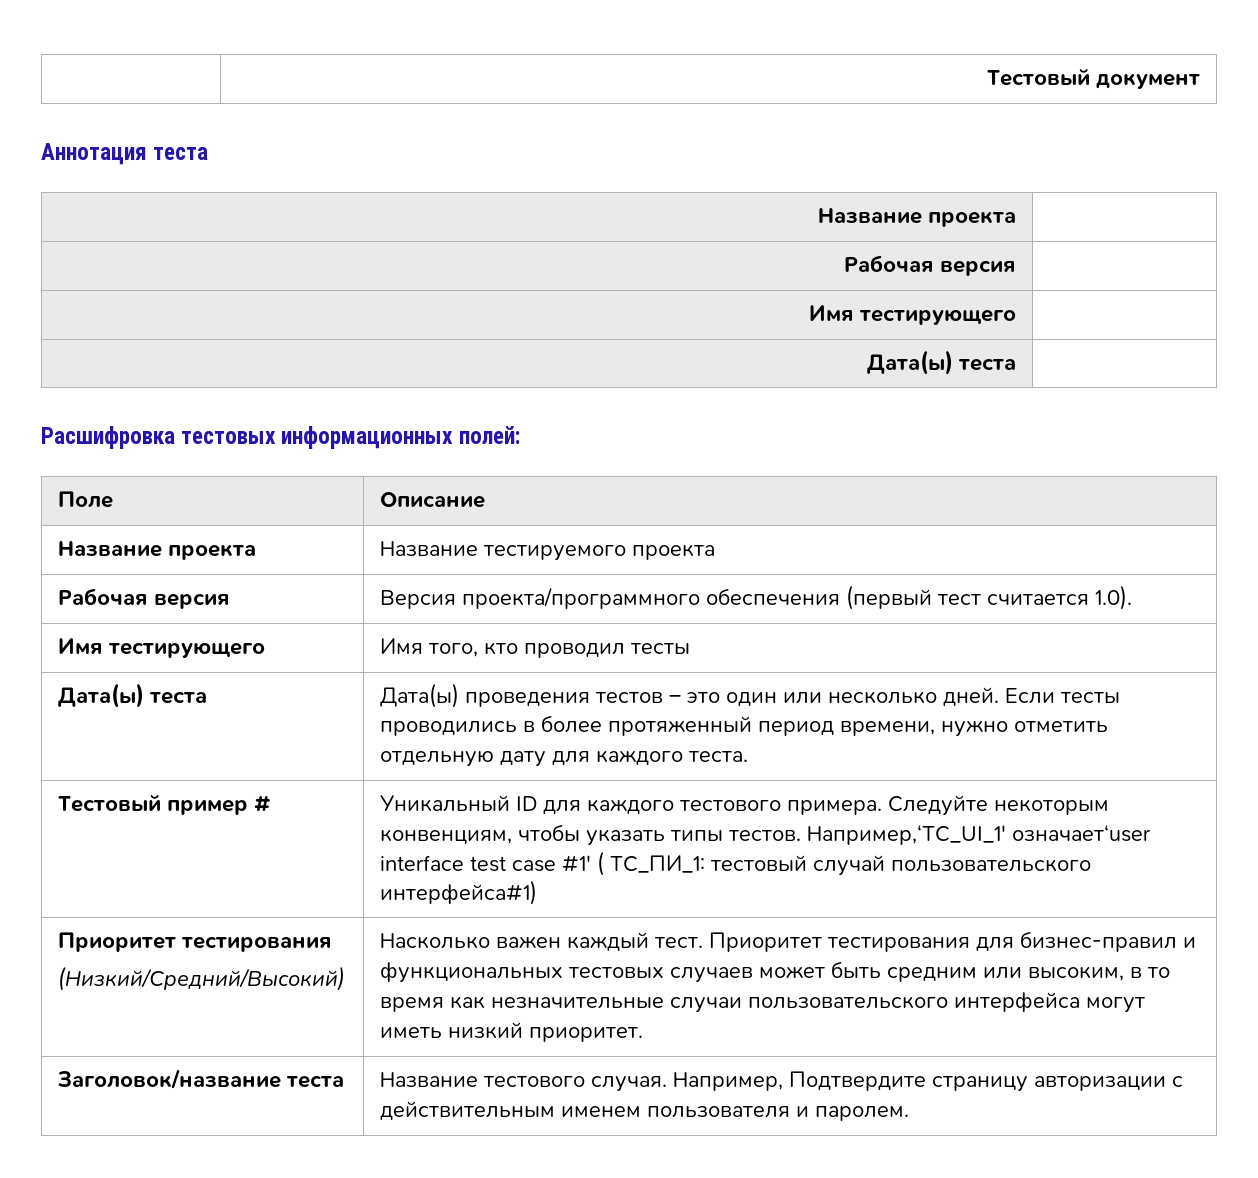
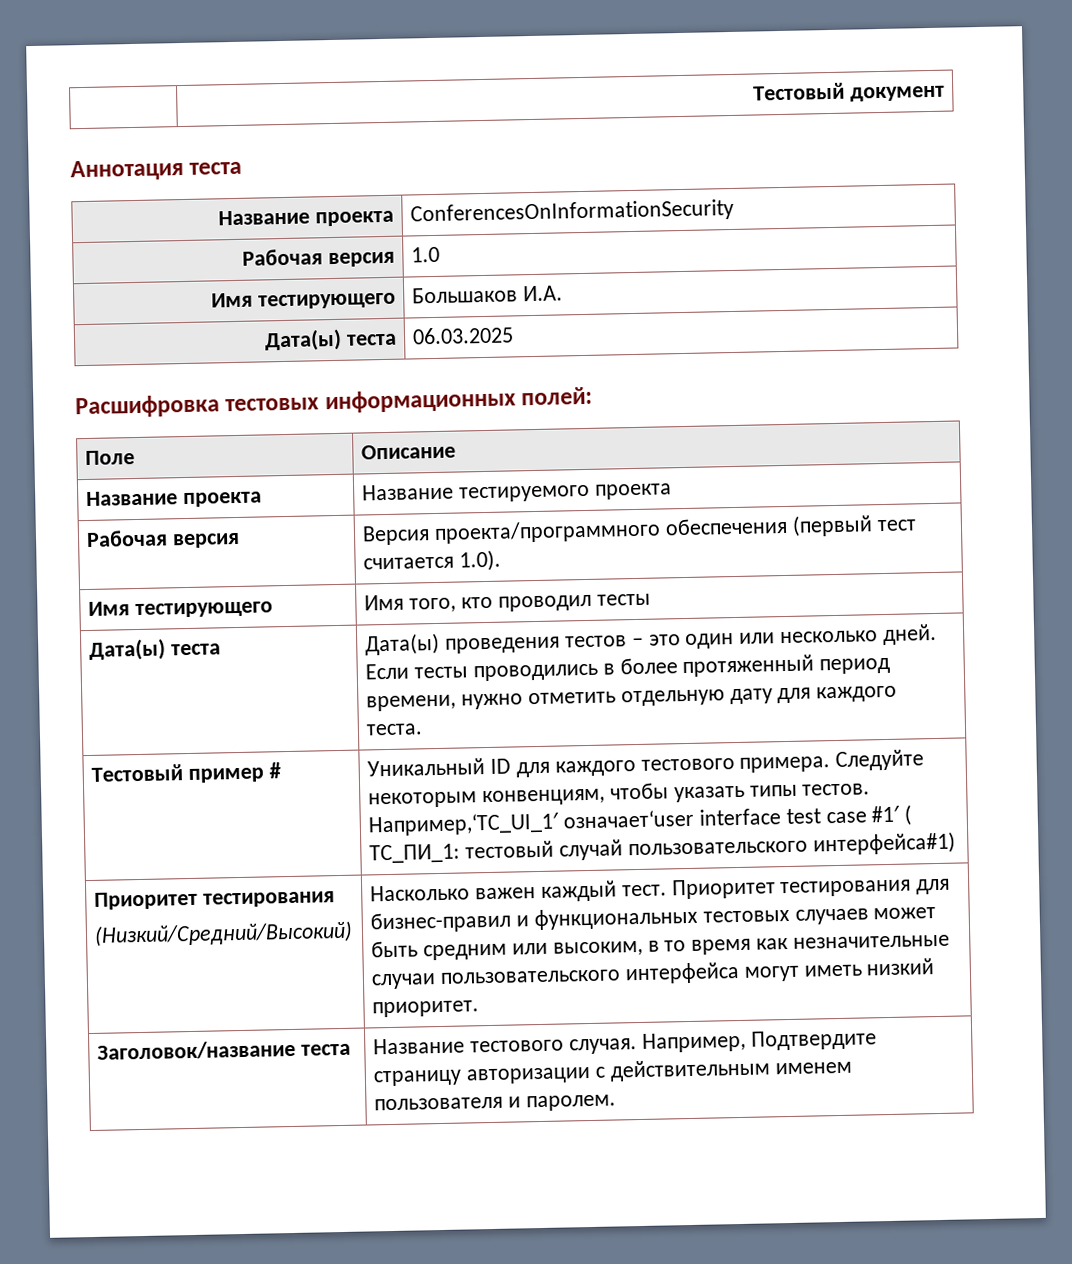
  Аннотация теста
- Название проекта |
- Рабочая версия |
- Имя тестирующего |
- Дата(ы) теста |
+ Название проекта | ConferencesOnInformationSecurity
+ Рабочая версия | 1.0
+ Имя тестирующего | Большаков И.А.
+ Дата(ы) теста | 06.03.2025

